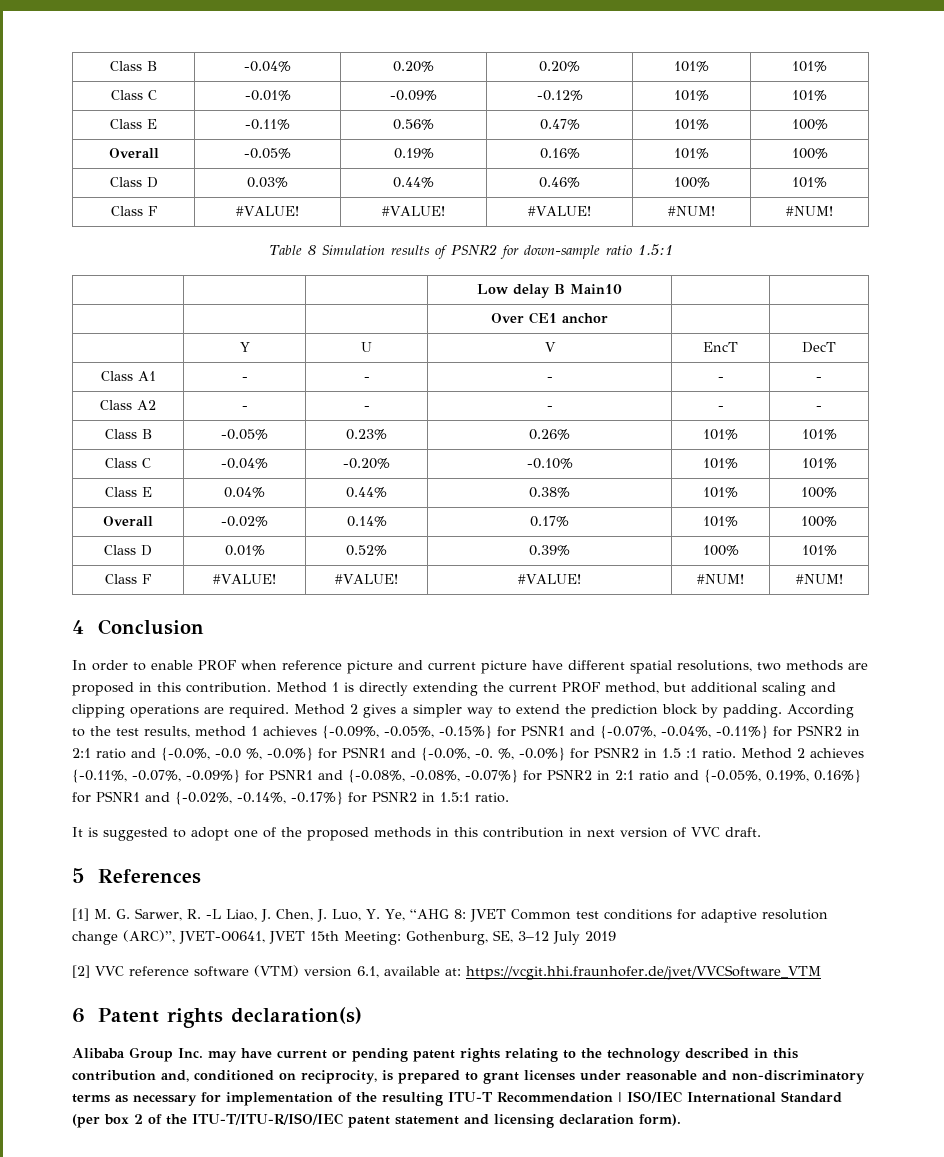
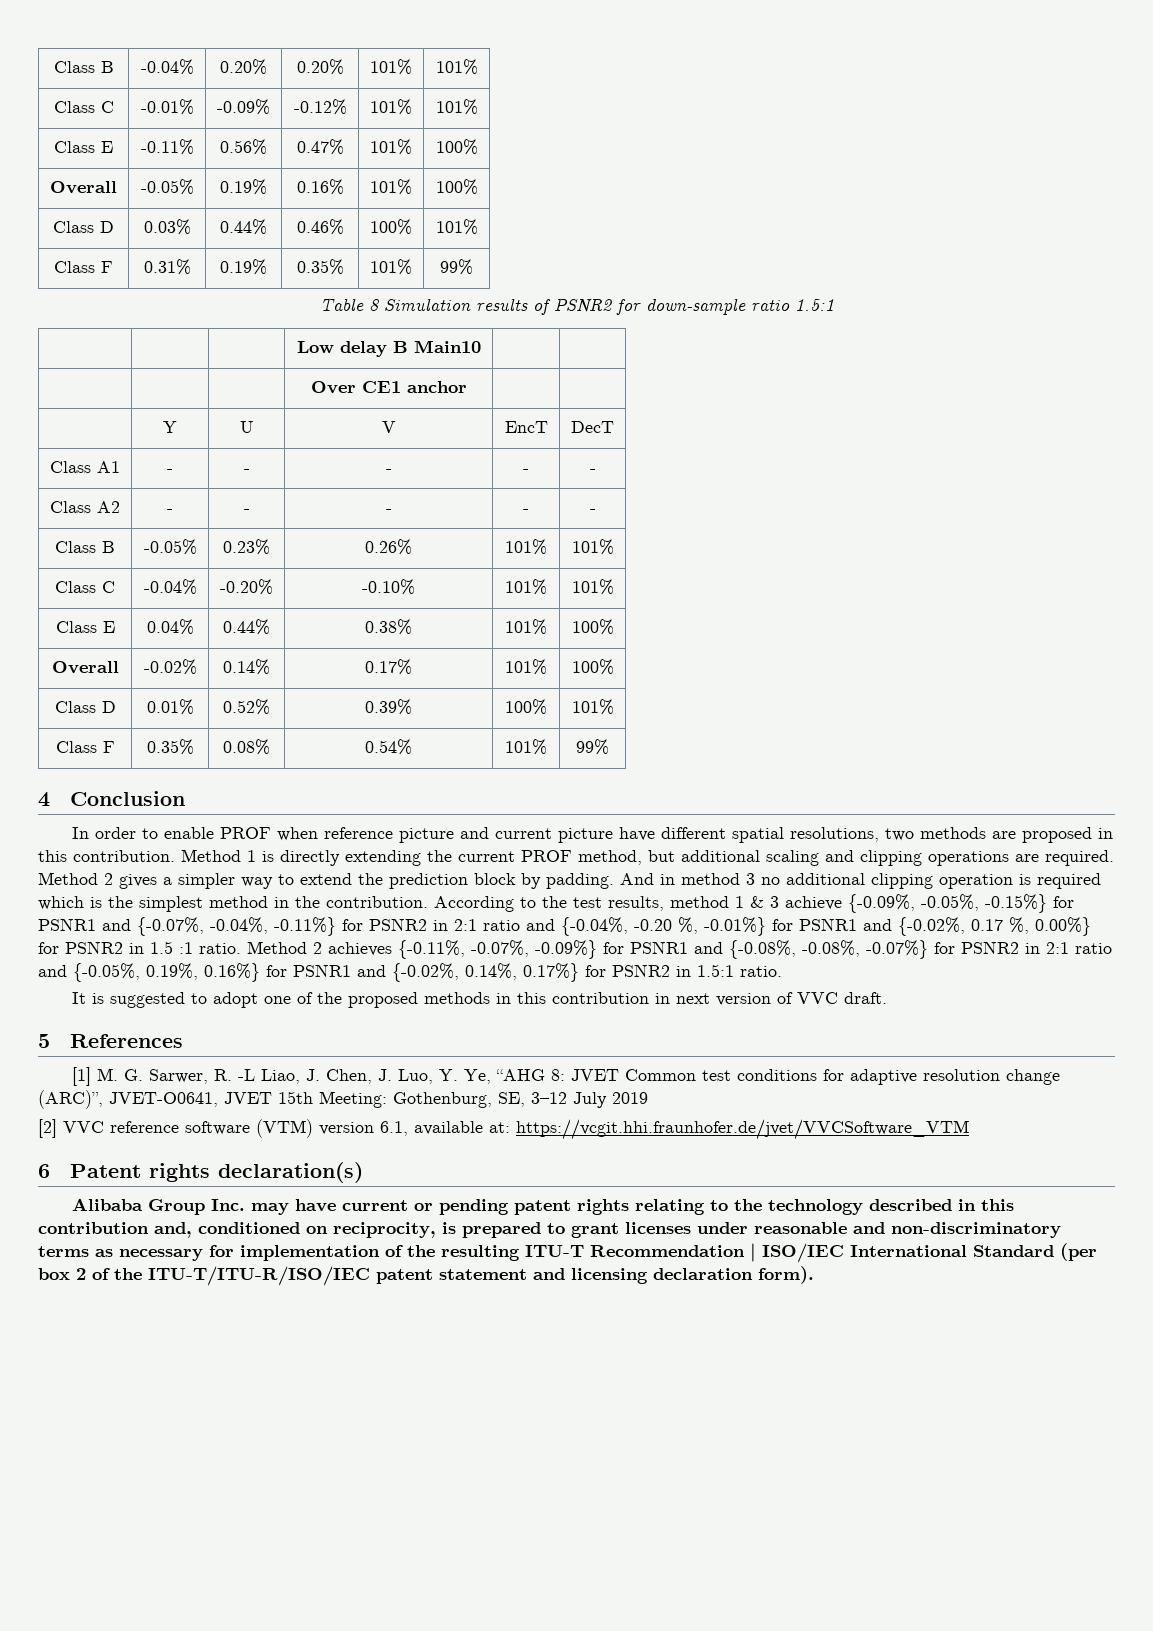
  Class D | 0.03% | 0.44% | 0.46% | 100% | 101%
- Class F | #VALUE! | #VALUE! | #VALUE! | #NUM! | #NUM!
+ Class F | 0.31% | 0.19% | 0.35% | 101% | 99%
  Class D | 0.01% | 0.52% | 0.39% | 100% | 101%
- Class F | #VALUE! | #VALUE! | #VALUE! | #NUM! | #NUM!
+ Class F | 0.35% | 0.08% | 0.54% | 101% | 99%
+ And in method 3 no additional clipping operation is required which is the simplest method in the contribution.
- According to the test results, method 1 achieves {-0.09%, -0.05%, -0.15%} for PSNR1 and {-0.07%, -0.04%, -0.11%} for PSNR2 in 2:1 ratio and {-0.0%, -0.0 %, -0.0%} for PSNR1 and {-0.0%, -0. %, -0.0%} for PSNR2 in 1.5 :1 ratio.
+ According to the test results, method 1 & 3 achieve {-0.09%, -0.05%, -0.15%} for PSNR1 and {-0.07%, -0.04%, -0.11%} for PSNR2 in 2:1 ratio and {-0.04%, -0.20 %, -0.01%} for PSNR1 and {-0.02%, 0.17 %, 0.00%} for PSNR2 in 1.5 :1 ratio.
- Method 2 achieves {-0.11%, -0.07%, -0.09%} for PSNR1 and {-0.08%, -0.08%, -0.07%} for PSNR2 in 2:1 ratio and {-0.05%, 0.19%, 0.16%} for PSNR1 and {-0.02%, -0.14%, -0.17%} for PSNR2 in 1.5:1 ratio.
+ Method 2 achieves {-0.11%, -0.07%, -0.09%} for PSNR1 and {-0.08%, -0.08%, -0.07%} for PSNR2 in 2:1 ratio and {-0.05%, 0.19%, 0.16%} for PSNR1 and {-0.02%, 0.14%, 0.17%} for PSNR2 in 1.5:1 ratio.

